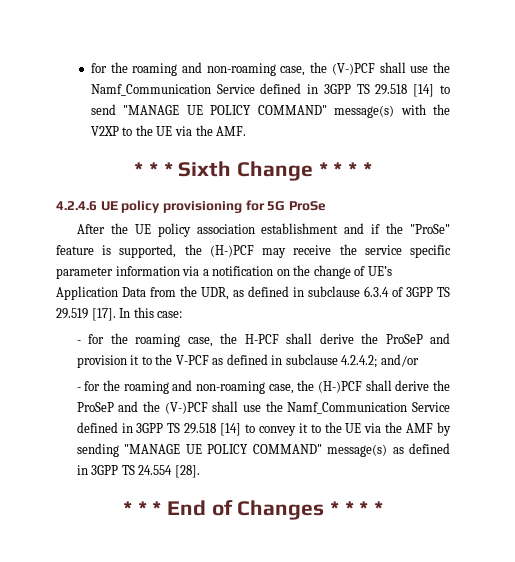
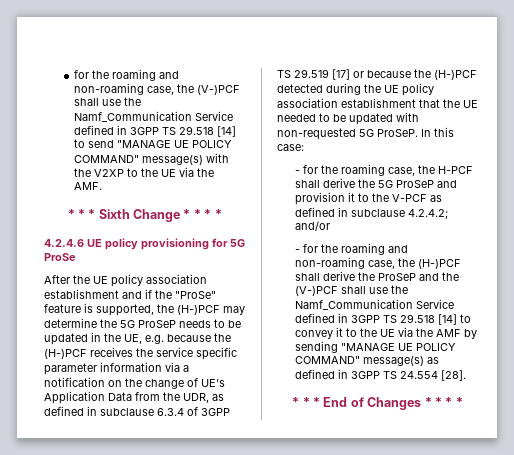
- After the UE policy association establishment and if the "ProSe" feature is supported, the (H-)PCF may receive the service specific parameter information via a notification on the change of UE’s Application Data from the UDR, as defined in subclause 6.3.4 of 3GPP TS 29.519 [17].
+ After the UE policy association establishment and if the "ProSe" feature is supported, the (H-)PCF may determine the 5G ProSeP needs to be updated in the UE, e.g. because the (H-)PCF receives the service specific parameter information via a notification on the change of UE’s Application Data from the UDR, as defined in subclause 6.3.4 of 3GPP TS 29.519 [17] or because the (H-)PCF detected during the UE policy association establishment that the UE needed to be updated with non-requested 5G ProSeP.
- - for the roaming case, the H-PCF shall derive the ProSeP and provision it to the V-PCF as defined in subclause 4.2.4.2; and/or
+ - for the roaming case, the H-PCF shall derive the 5G ProSeP and provision it to the V-PCF as defined in subclause 4.2.4.2; and/or

